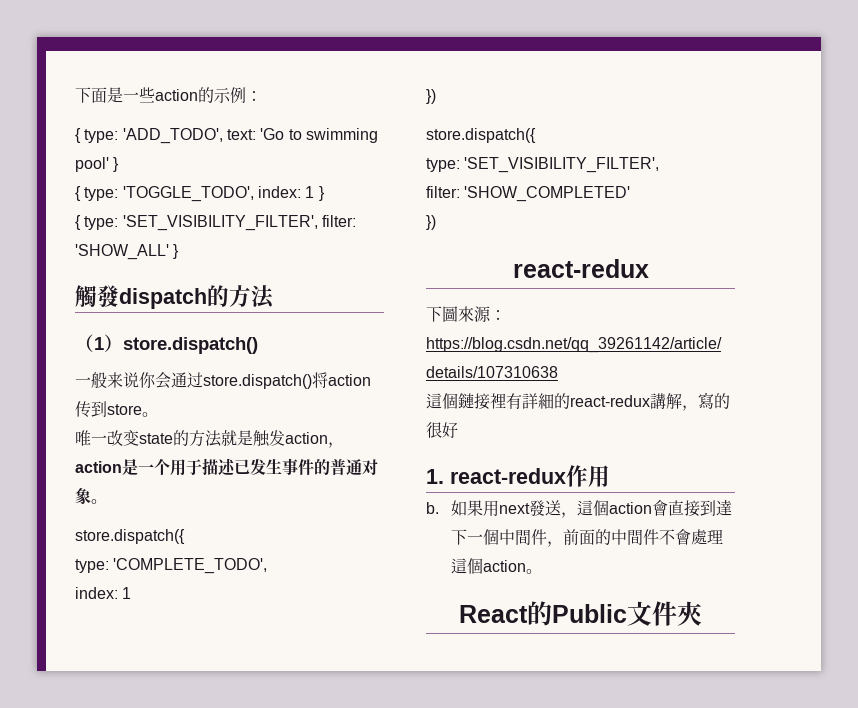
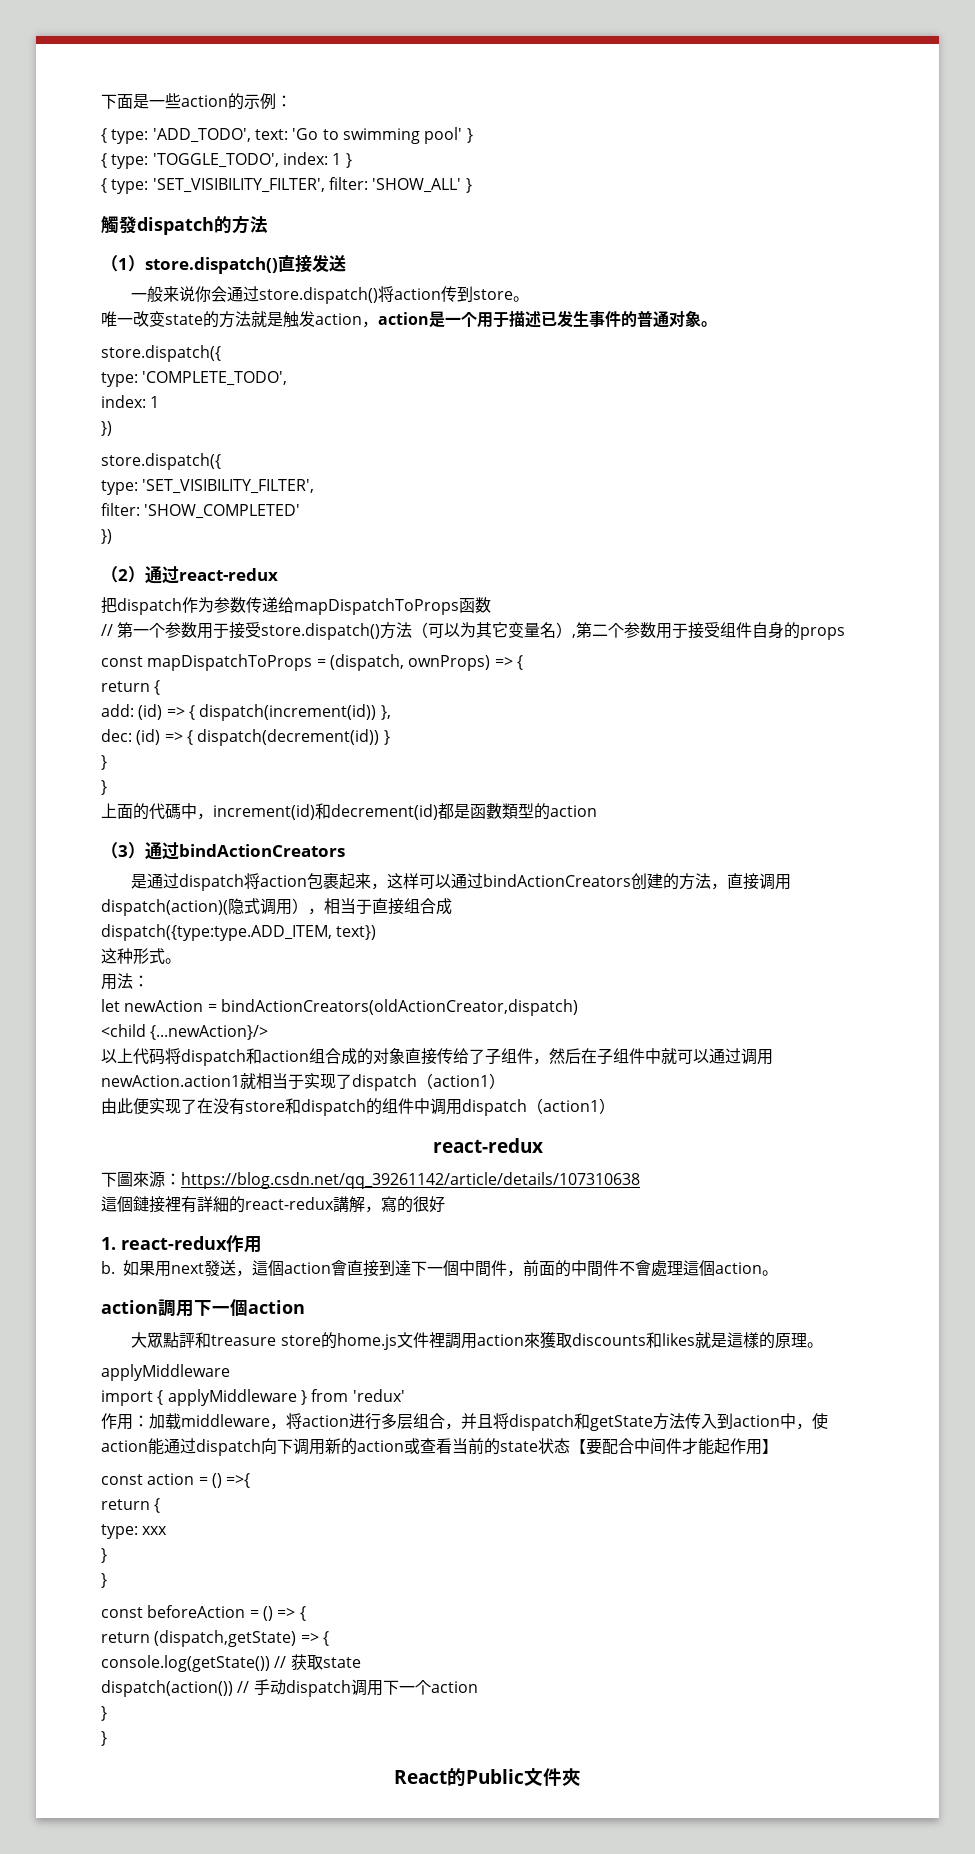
- （1）store.dispatch()
+ （1）store.dispatch()直接发送
+ （2）通过react-redux
+ 把dispatch作为参数传递给mapDispatchToProps函数
+ // 第一个参数用于接受store.dispatch()方法（可以为其它变量名）,第二个参数用于接受组件自身的props
+ const mapDispatchToProps = (dispatch, ownProps) => {
+ return {
+ add: (id) => { dispatch(increment(id)) },
+ dec: (id) => { dispatch(decrement(id)) }
+ }
+ }
+ 上面的代碼中，increment(id)和decrement(id)都是函數類型的action
+ （3）通过bindActionCreators
+ 是通过dispatch将action包裹起来，这样可以通过bindActionCreators创建的方法，直接调用dispatch(action)(隐式调用），相当于直接组合成
+ dispatch({type:type.ADD_ITEM, text})
+ 这种形式。
+ 用法：
+ let newAction = bindActionCreators(oldActionCreator,dispatch)
+ <child {...newAction}/>
+ 以上代码将dispatch和action组合成的对象直接传给了子组件，然后在子组件中就可以通过调用newAction.action1就相当于实现了dispatch（action1）
+ 由此便实现了在没有store和dispatch的组件中调用dispatch（action1）
+ action調用下一個action
+ 大眾點評和treasure store的home.js文件裡調用action來獲取discounts和likes就是這樣的原理。
+ applyMiddleware
+ import { applyMiddleware } from 'redux'
+ 作用：加载middleware，将action进行多层组合，并且将dispatch和getState方法传入到action中，使action能通过dispatch向下调用新的action或查看当前的state状态【要配合中间件才能起作用】
+ const action = () =>{
+ return {
+ type: xxx
+ }
+ }
+ const beforeAction = () => {
+ return (dispatch,getState) => {
+ console.log(getState()) // 获取state
+ dispatch(action()) // 手动dispatch调用下一个action
+ }
+ }

